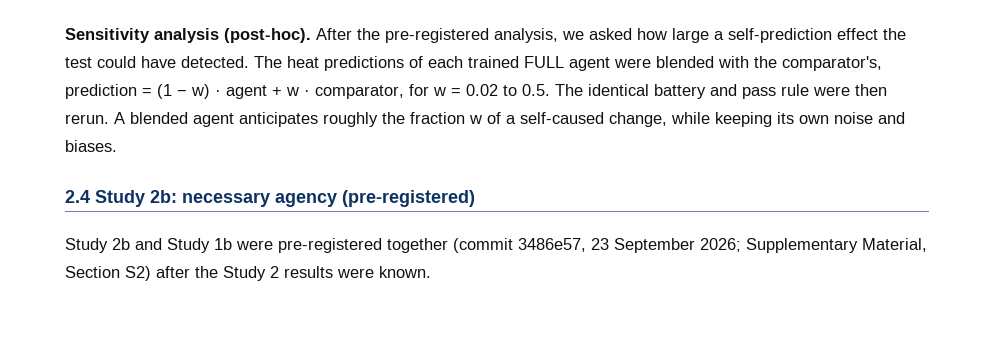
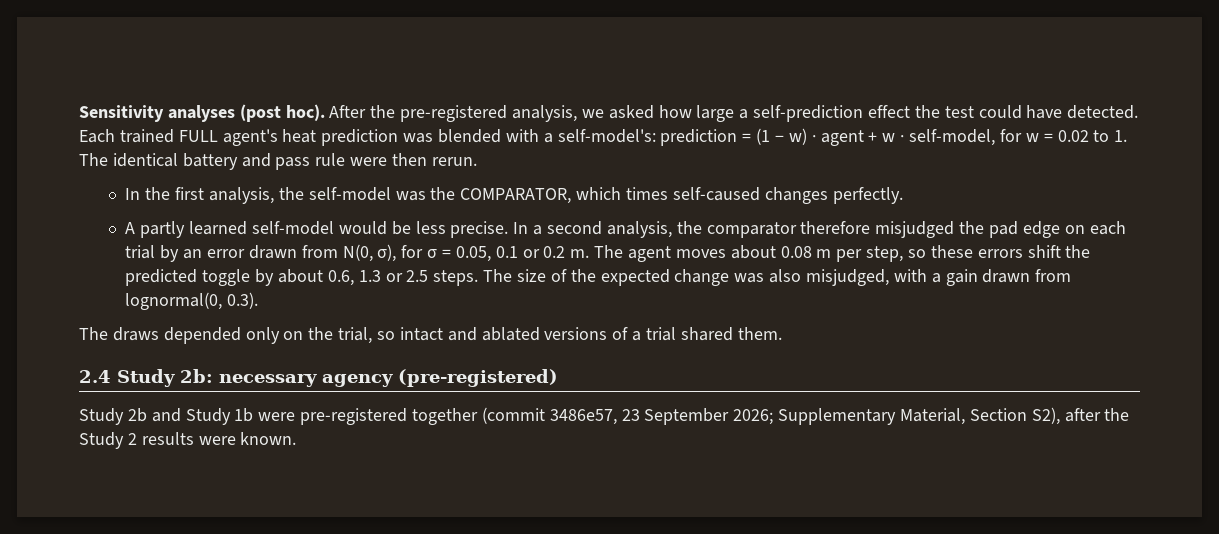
- Sensitivity analysis (post-hoc).
+ Sensitivity analyses (post hoc).
- The heat predictions of each trained FULL agent were blended with the comparator's, prediction = (1 − w) · agent + w · comparator, for w = 0.02 to 0.5. The identical battery and pass rule were then rerun. A blended agent anticipates roughly the fraction w of a self-caused change, while keeping its own noise and biases.
+ Each trained FULL agent's heat prediction was blended with a self-model's: prediction = (1 − w) · agent + w · self-model, for w = 0.02 to 1. The identical battery and pass rule were then rerun.
+ In the first analysis, the self-model was the COMPARATOR, which times self-caused changes perfectly.
+ A partly learned self-model would be less precise. In a second analysis, the comparator therefore misjudged the pad edge on each trial by an error drawn from N(0, σ), for σ = 0.05, 0.1 or 0.2 m. The agent moves about 0.08 m per step, so these errors shift the predicted toggle by about 0.6, 1.3 or 2.5 steps. The size of the expected change was also misjudged, with a gain drawn from lognormal(0, 0.3).
+ The draws depended only on the trial, so intact and ablated versions of a trial shared them.
- Study 2b and Study 1b were pre-registered together (commit 3486e57, 23 September 2026; Supplementary Material, Section S2) after the Study 2 results were known.
+ Study 2b and Study 1b were pre-registered together (commit 3486e57, 23 September 2026; Supplementary Material, Section S2), after the Study 2 results were known.

